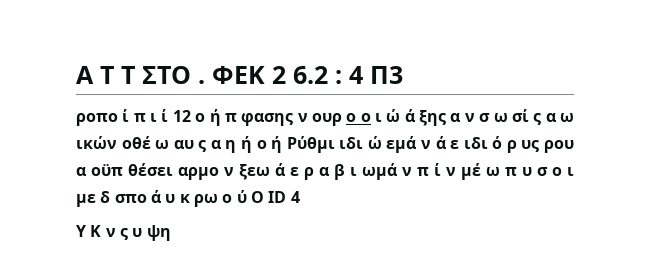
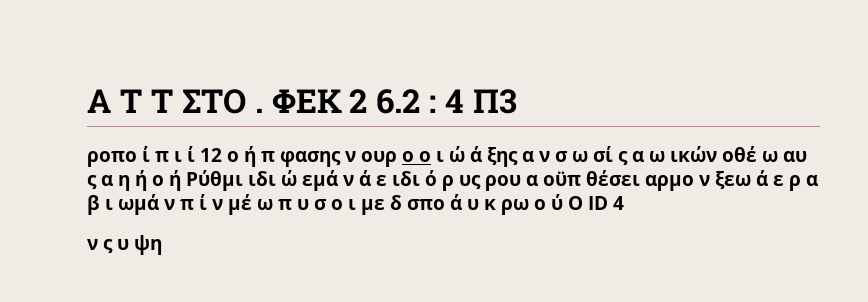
- Υ Κ ν ς υ ψη
+ ν ς υ ψη

